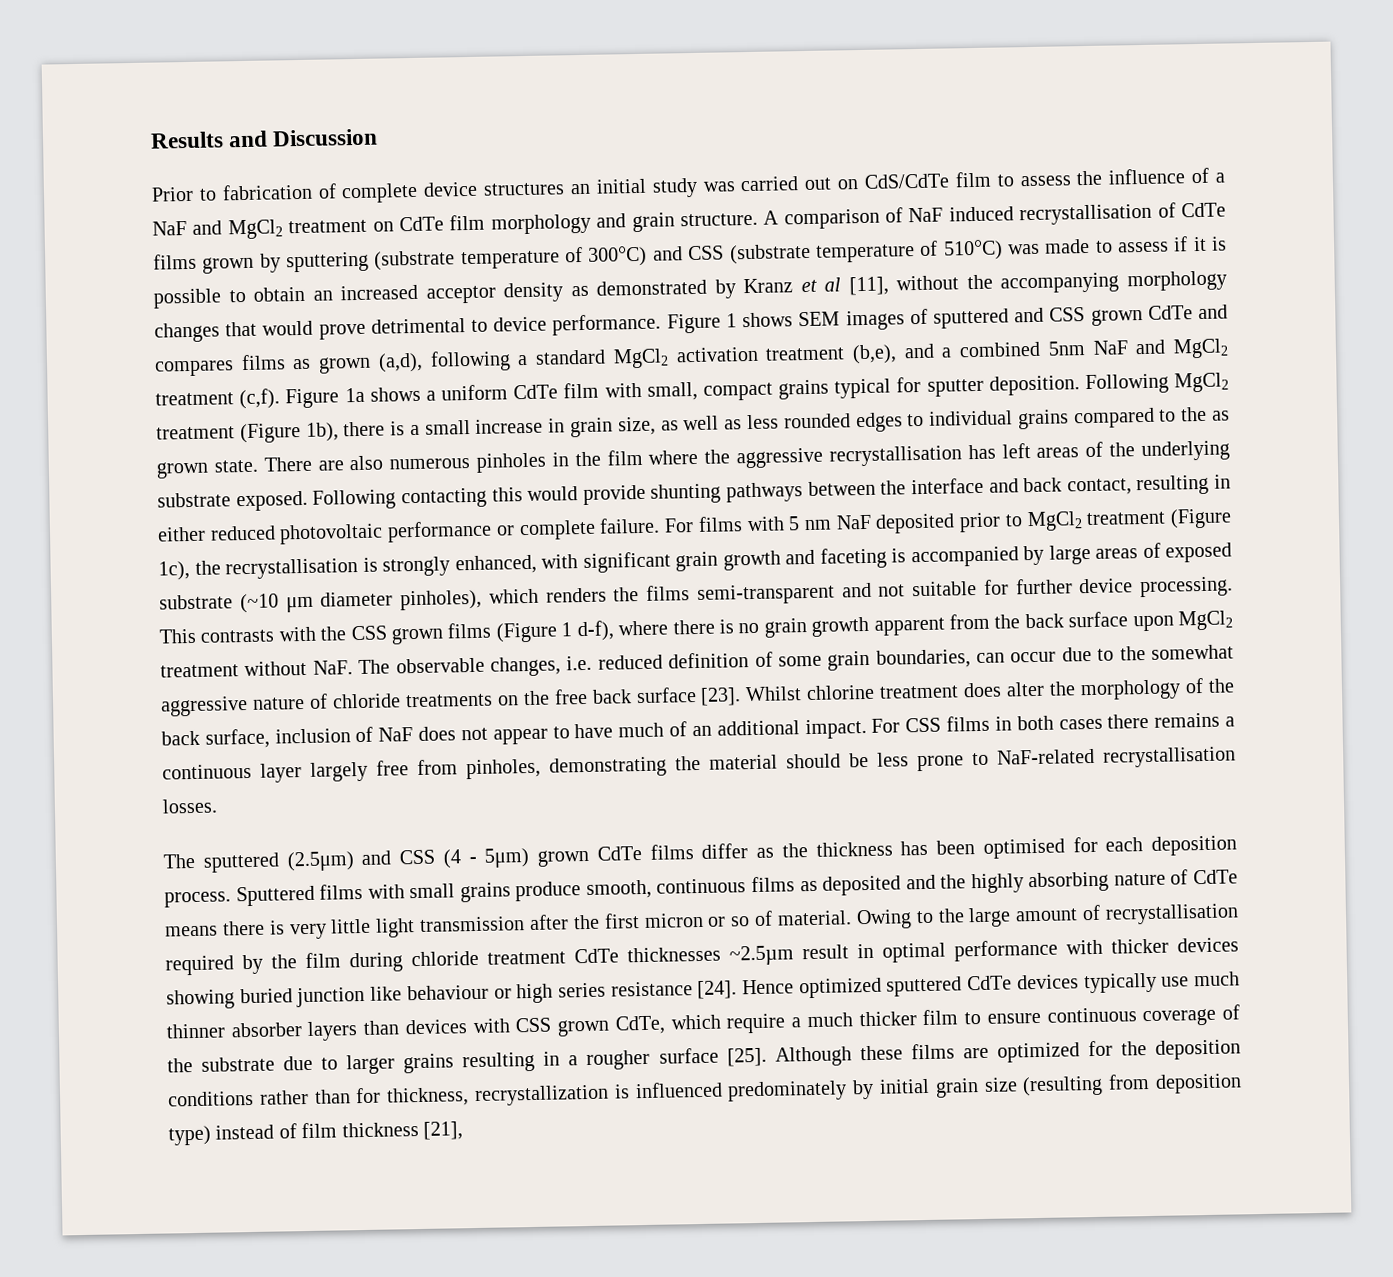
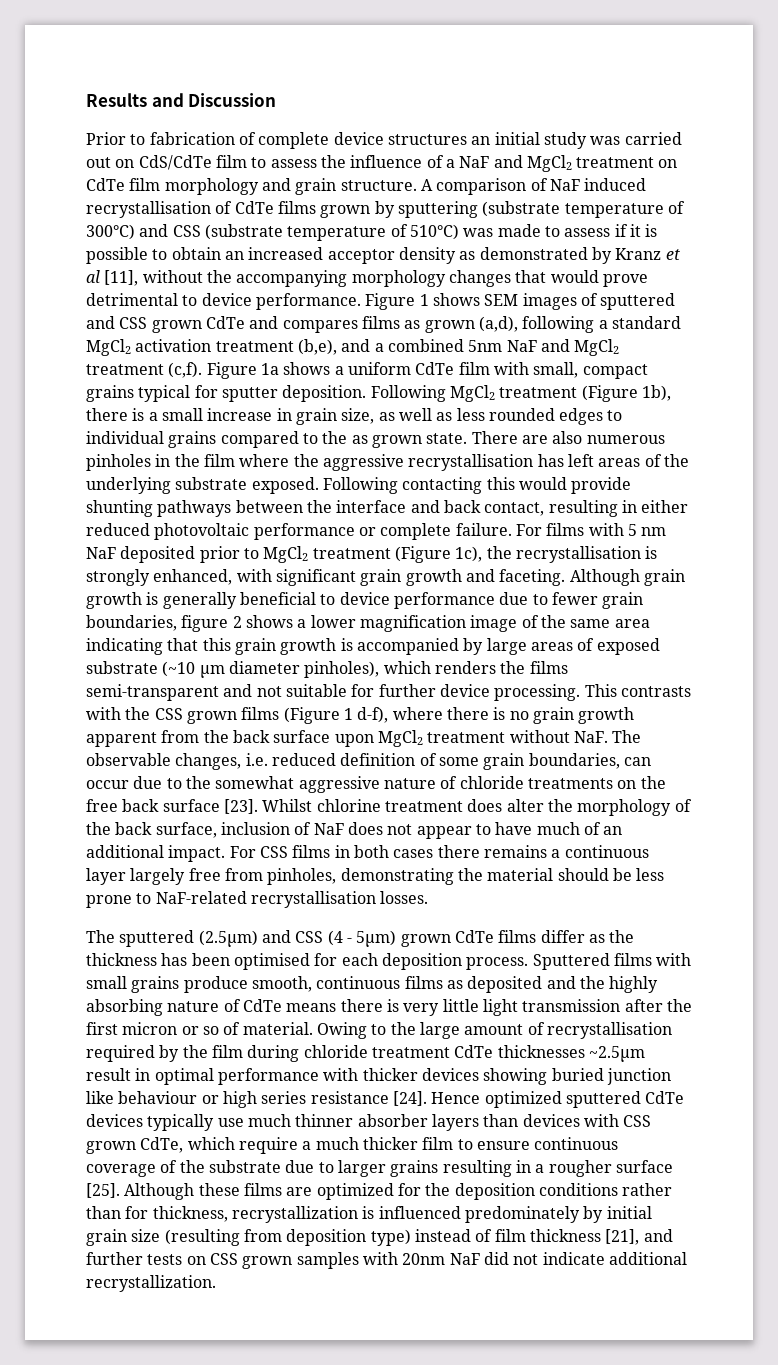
- For films with 5 nm NaF deposited prior to MgCl2 treatment (Figure 1c), the recrystallisation is strongly enhanced, with significant grain growth and faceting is accompanied by large areas of exposed substrate (~10 μm diameter pinholes), which renders the films semi-transparent and not suitable for further device processing.
+ For films with 5 nm NaF deposited prior to MgCl2 treatment (Figure 1c), the recrystallisation is strongly enhanced, with significant grain growth and faceting. Although grain growth is generally beneficial to device performance due to fewer grain boundaries, figure 2 shows a lower magnification image of the same area indicating that this grain growth is accompanied by large areas of exposed substrate (~10 μm diameter pinholes), which renders the films semi-transparent and not suitable for further device processing.
- Although these films are optimized for the deposition conditions rather than for thickness, recrystallization is influenced predominately by initial grain size (resulting from deposition type) instead of film thickness [21],
+ Although these films are optimized for the deposition conditions rather than for thickness, recrystallization is influenced predominately by initial grain size (resulting from deposition type) instead of film thickness [21], and further tests on CSS grown samples with 20nm NaF did not indicate additional recrystallization.

